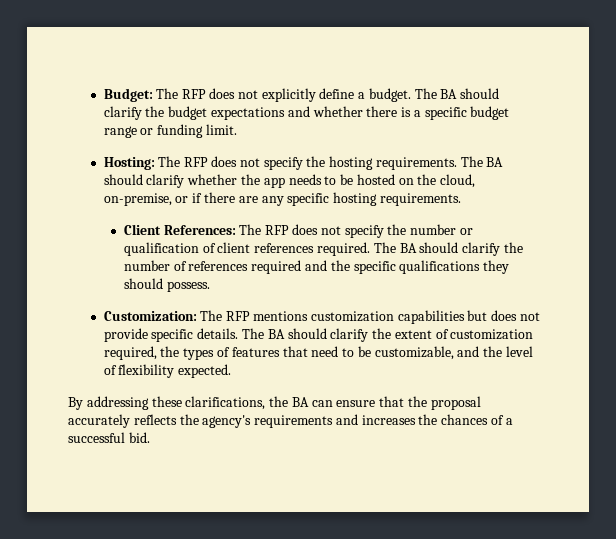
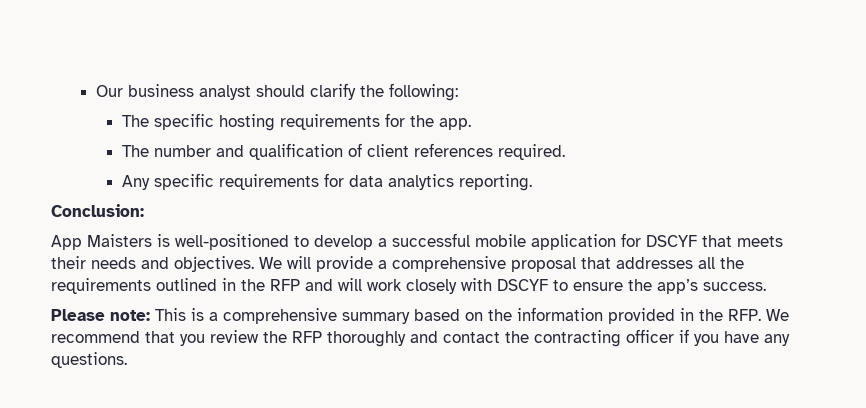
- Budget: The RFP does not explicitly define a budget. The BA should clarify the budget expectations and whether there is a specific budget range or funding limit.
- Hosting: The RFP does not specify the hosting requirements. The BA should clarify whether the app needs to be hosted on the cloud, on-premise, or if there are any specific hosting requirements.
- Client References: The RFP does not specify the number or qualification of client references required. The BA should clarify the number of references required and the specific qualifications they should possess.
- Customization: The RFP mentions customization capabilities but does not provide specific details. The BA should clarify the extent of customization required, the types of features that need to be customizable, and the level of flexibility expected.
- By addressing these clarifications, the BA can ensure that the proposal accurately reflects the agency's requirements and increases the chances of a successful bid.
+ Our business analyst should clarify the following:
+ The specific hosting requirements for the app.
+ The number and qualification of client references required.
+ Any specific requirements for data analytics reporting.
+ Conclusion:
+ App Maisters is well-positioned to develop a successful mobile application for DSCYF that meets their needs and objectives. We will provide a comprehensive proposal that addresses all the requirements outlined in the RFP and will work closely with DSCYF to ensure the app’s success.
+ Please note: This is a comprehensive summary based on the information provided in the RFP. We recommend that you review the RFP thoroughly and contact the contracting officer if you have any questions.

